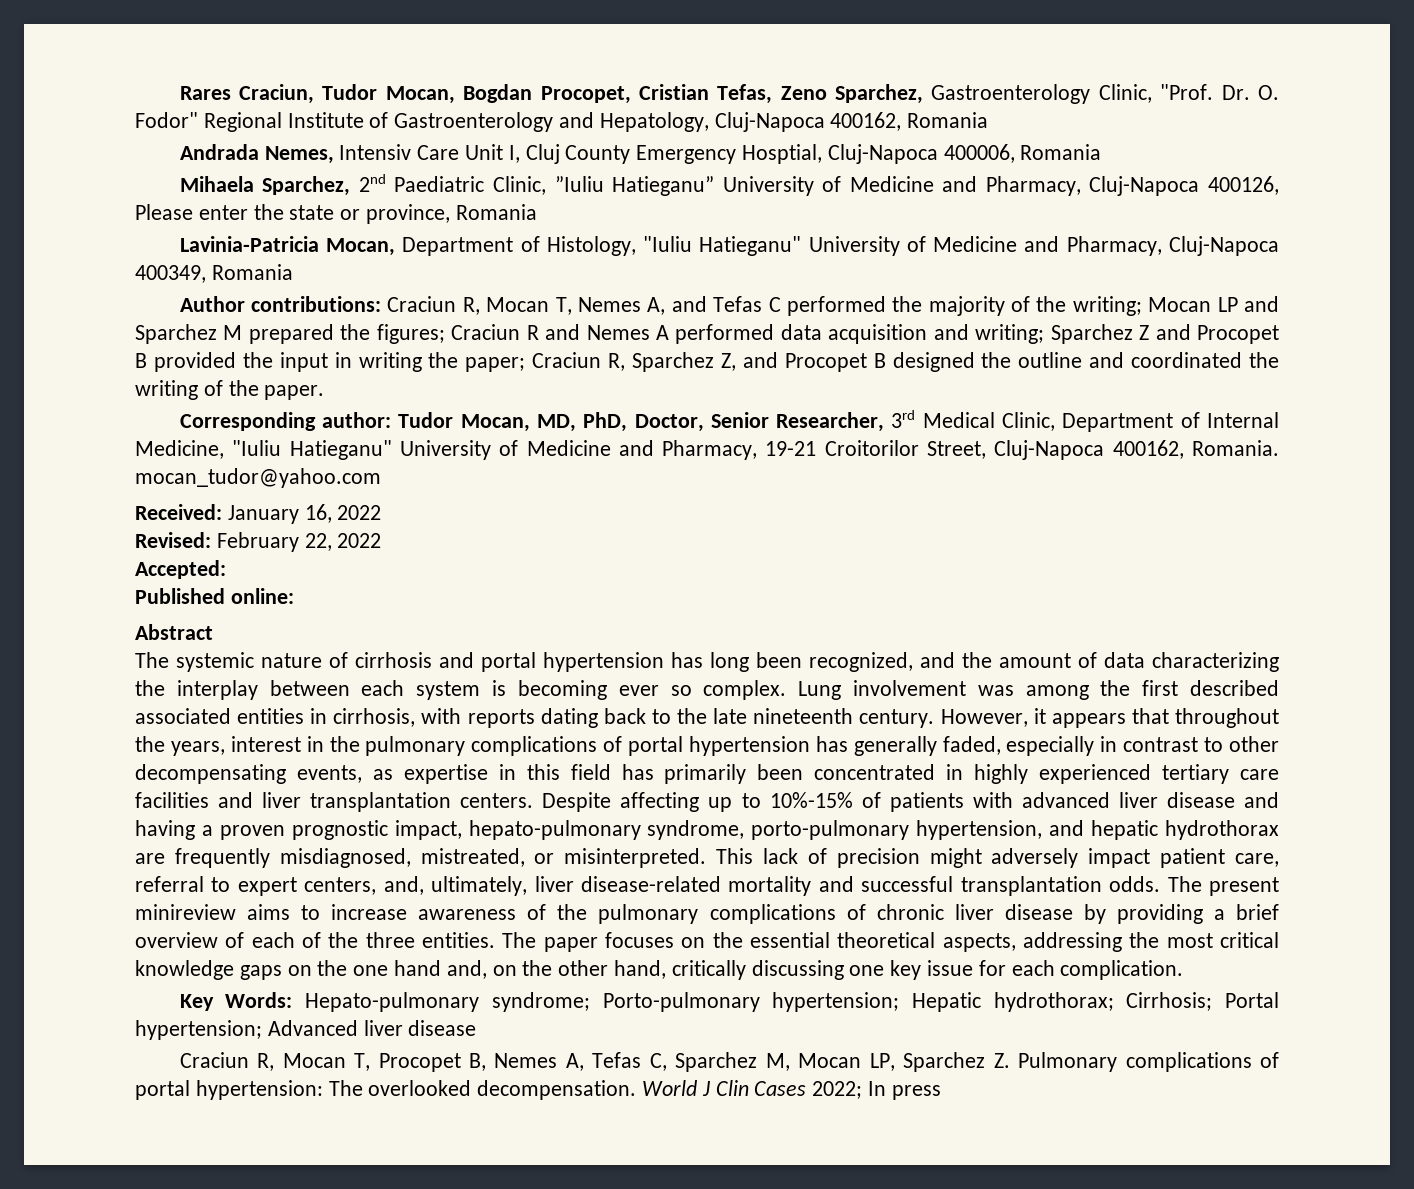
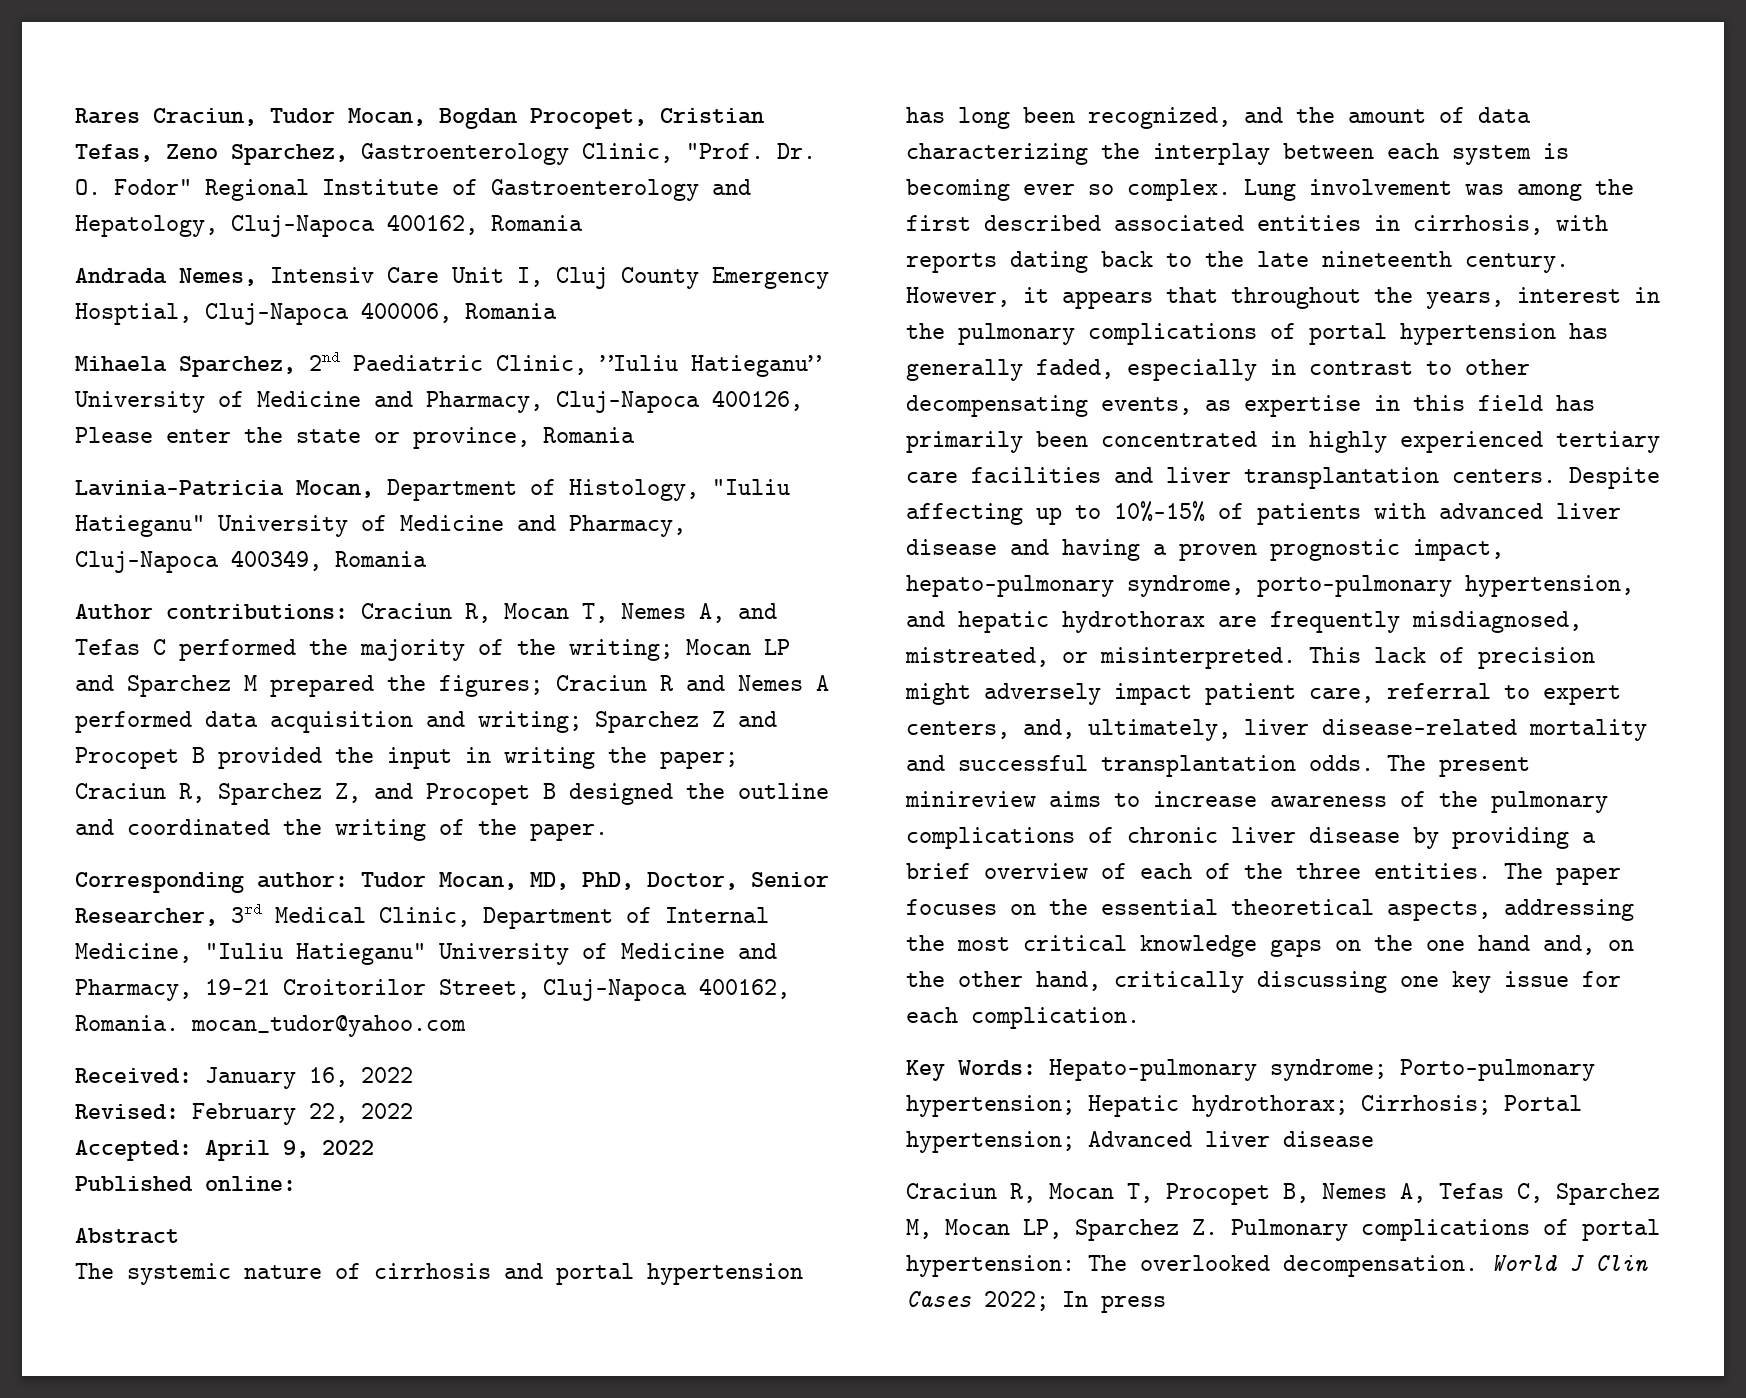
- Accepted:
+ Accepted: April 9, 2022

